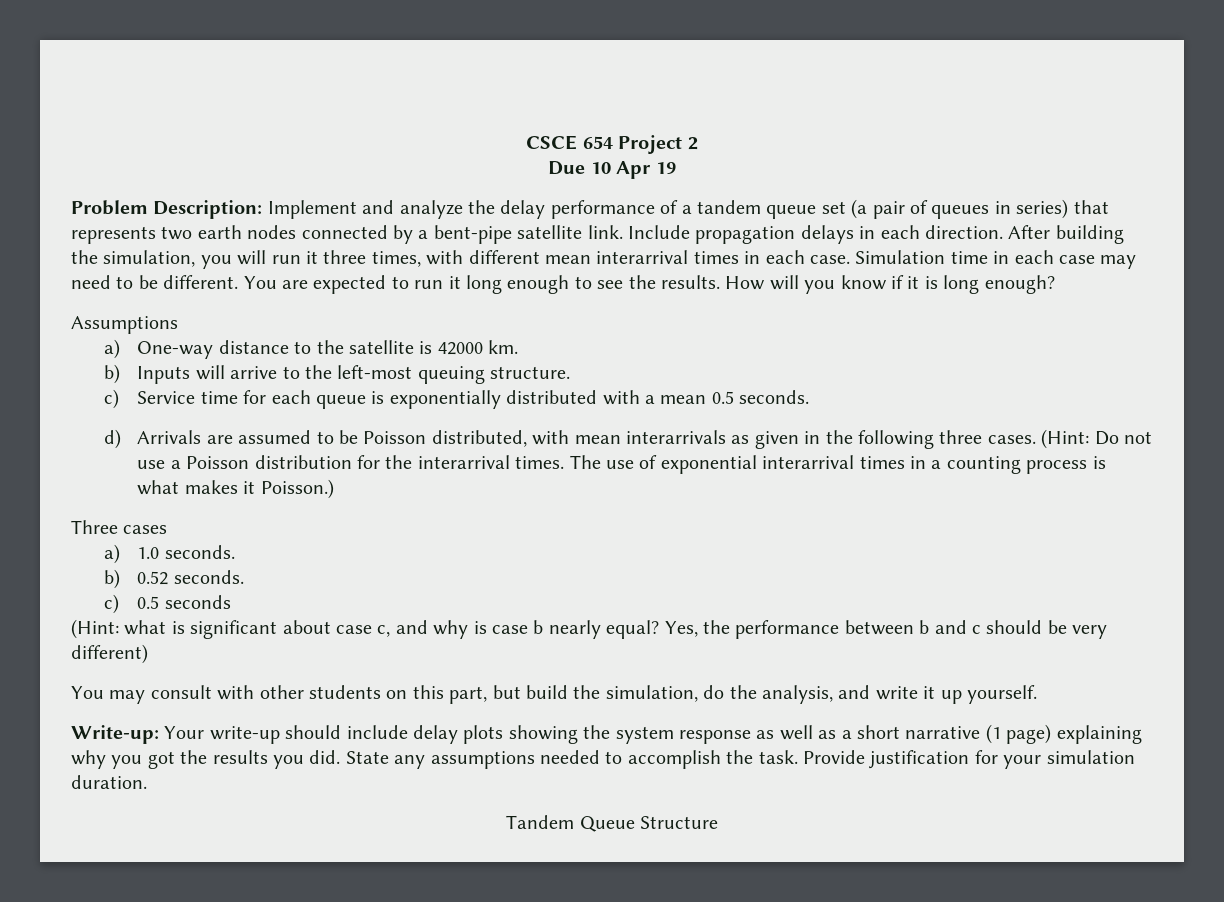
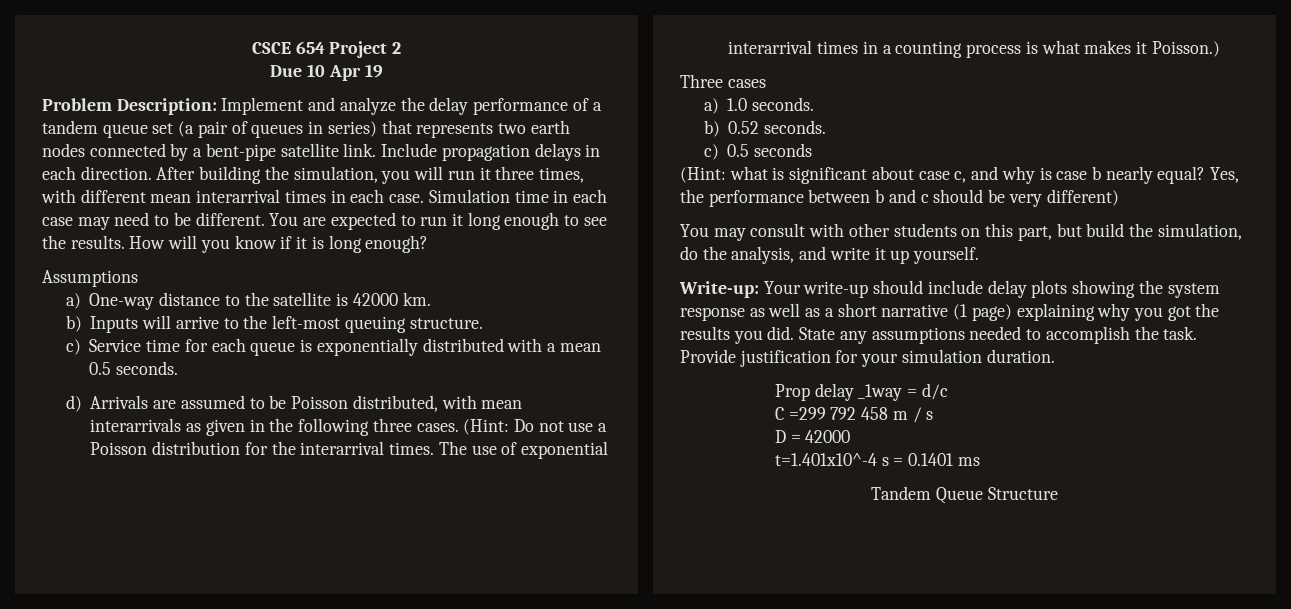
+ Prop delay _1way = d/c
+ C =299 792 458 m / s
+ D = 42000
+ t=1.401x10^-4 s = 0.1401 ms

